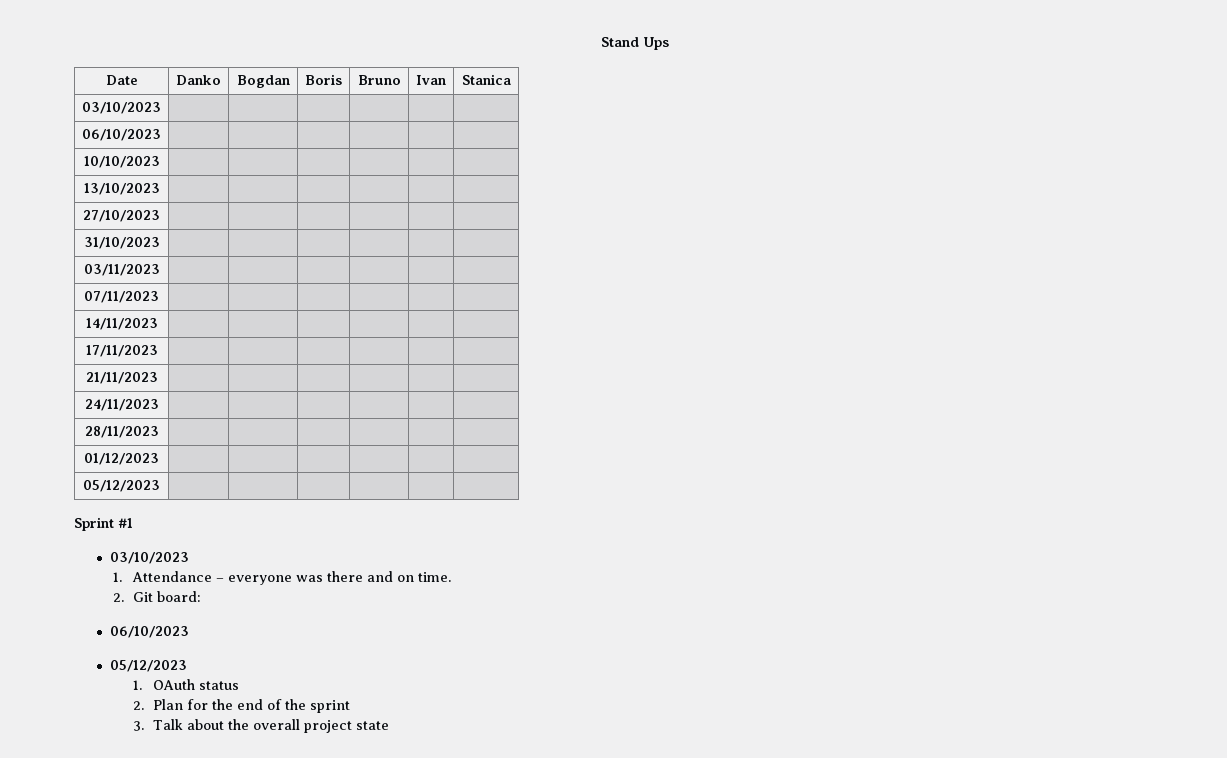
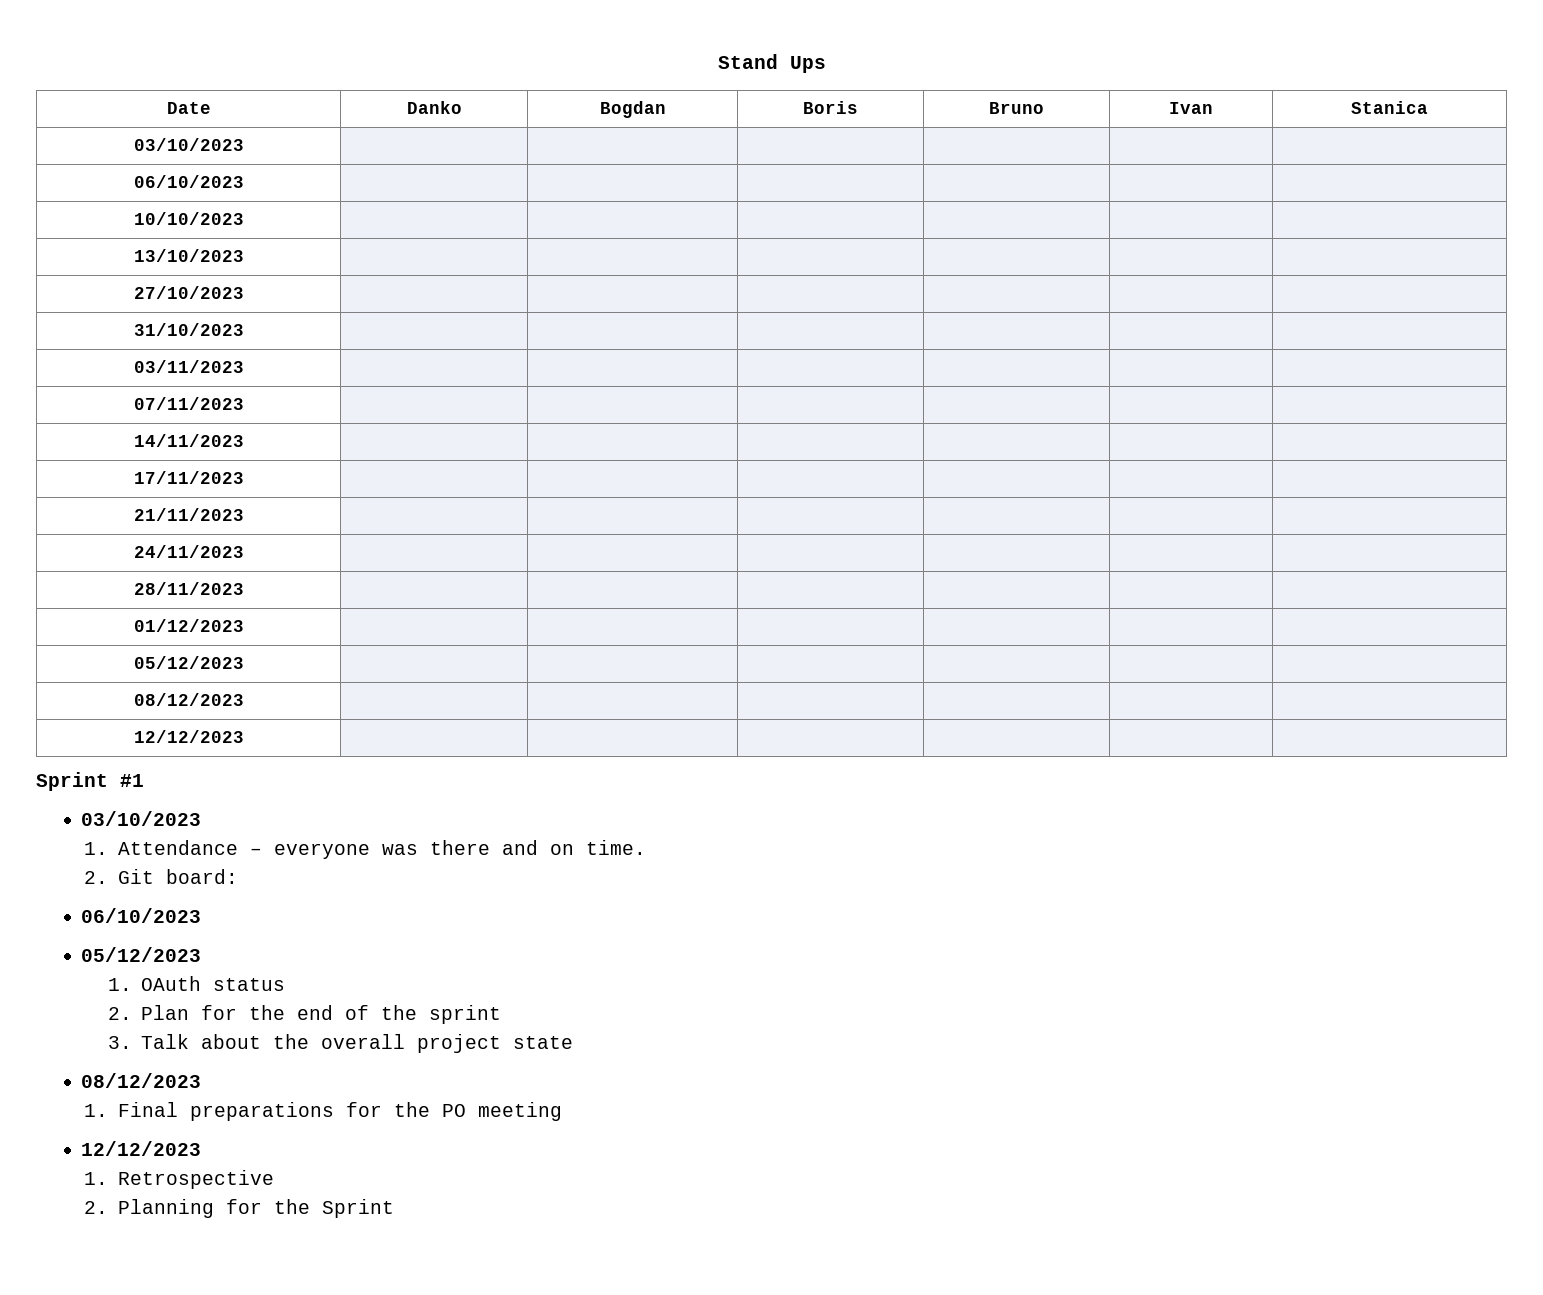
+ 08/12/2023 | | | | | |
+ 12/12/2023 | | | | | |
  3. Talk about the overall project state
+ 08/12/2023
+ 1. Final preparations for the PO meeting
+ 12/12/2023
+ 1. Retrospective
+ 2. Planning for the Sprint

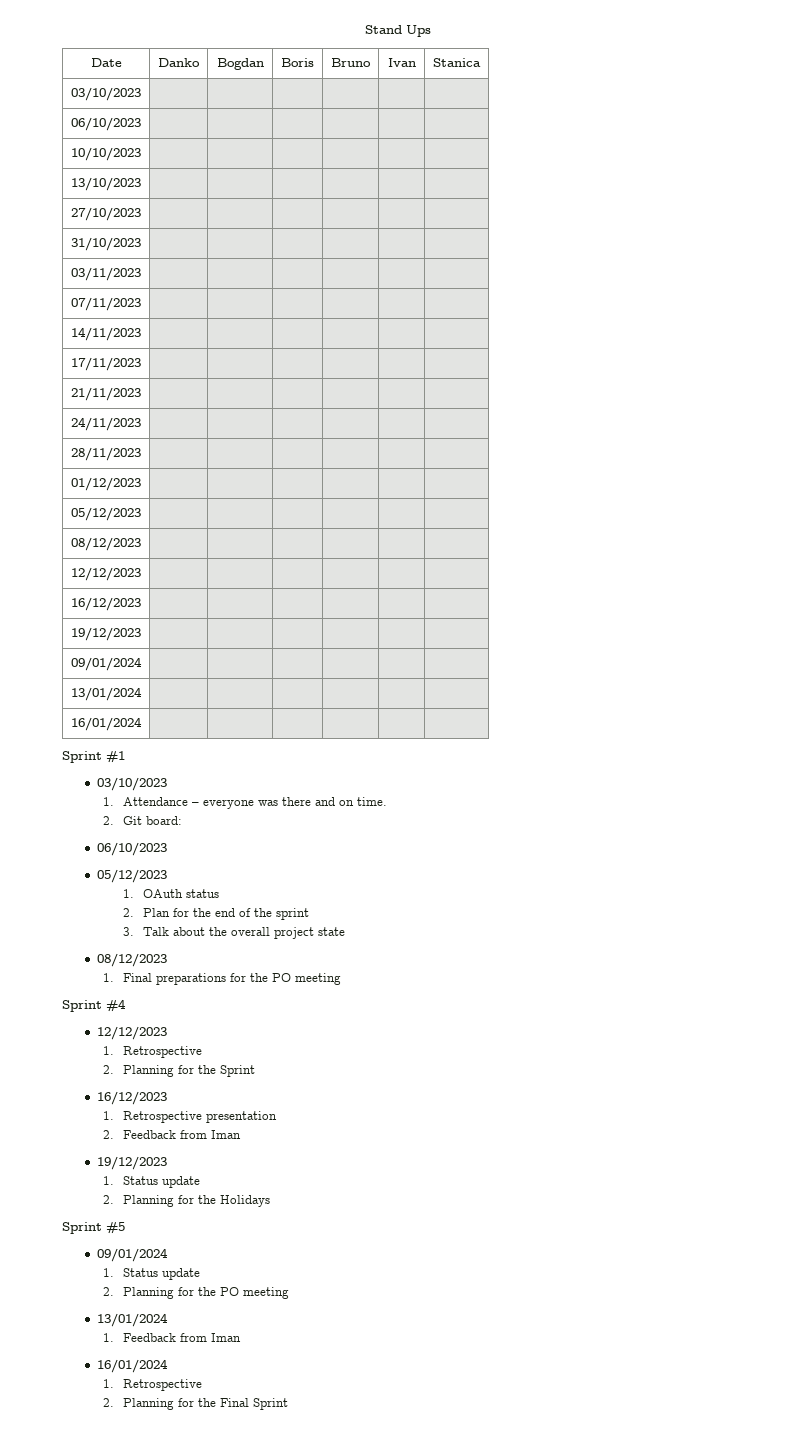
+ 16/12/2023 | | | | | |
+ 19/12/2023 | | | | | |
+ 09/01/2024 | | | | | |
+ 13/01/2024 | | | | | |
+ 16/01/2024 | | | | | |
+ Sprint #4
  2. Planning for the Sprint
+ 16/12/2023
+ 1. Retrospective presentation
+ 2. Feedback from Iman
+ 19/12/2023
+ 1. Status update
+ 2. Planning for the Holidays
+ Sprint #5
+ 09/01/2024
+ 1. Status update
+ 2. Planning for the PO meeting
+ 13/01/2024
+ 1. Feedback from Iman
+ 16/01/2024
+ 1. Retrospective
+ 2. Planning for the Final Sprint

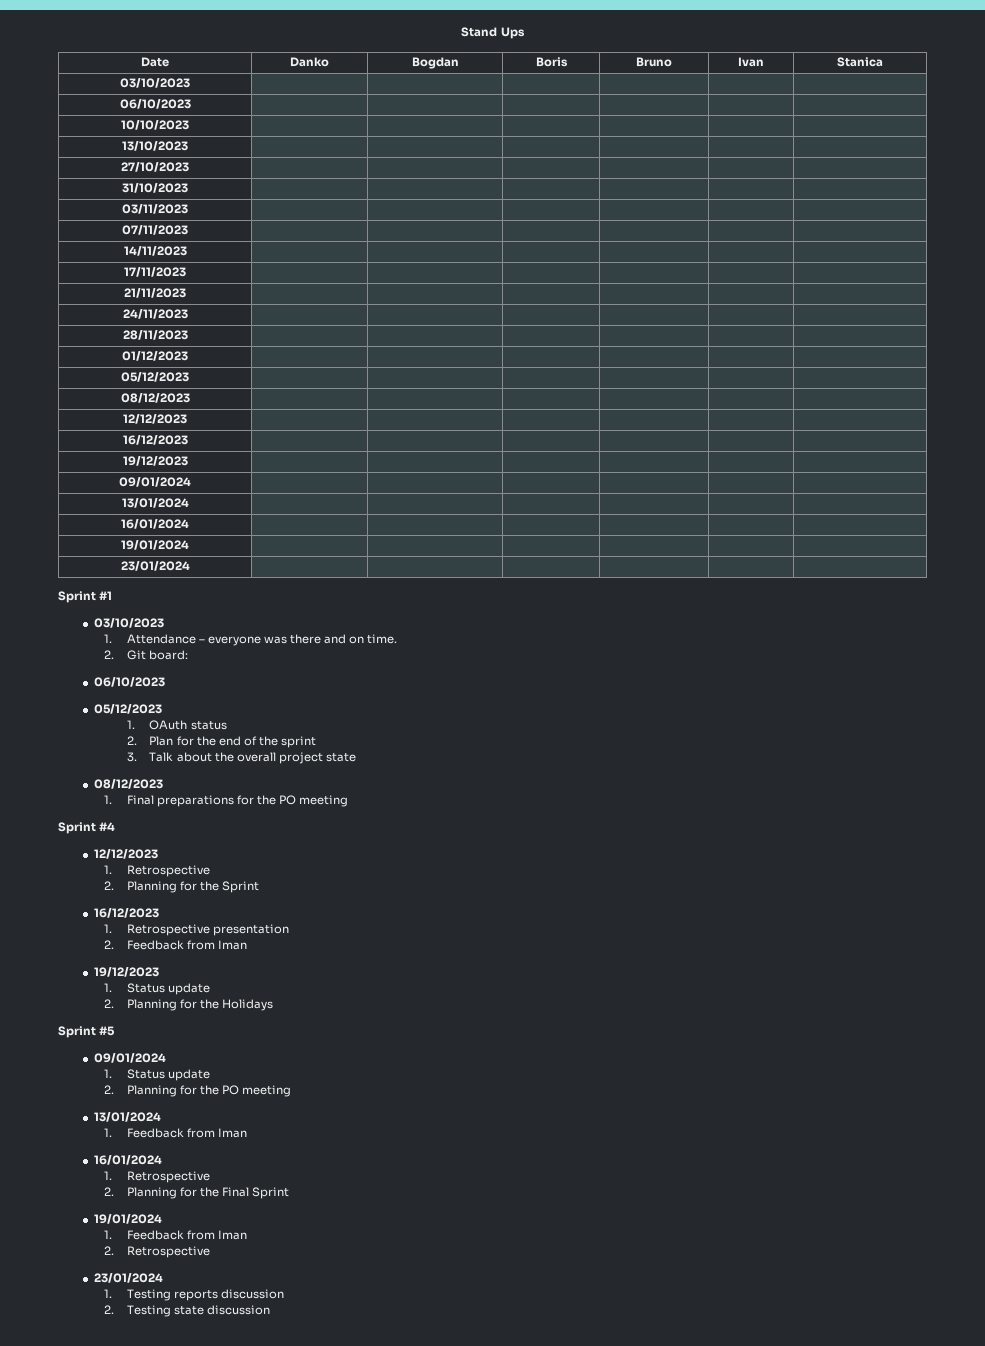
+ 19/01/2024 | | | | | |
+ 23/01/2024 | | | | | |
  2. Planning for the Final Sprint
+ 19/01/2024
+ 1. Feedback from Iman
+ 2. Retrospective
+ 23/01/2024
+ 1. Testing reports discussion
+ 2. Testing state discussion

